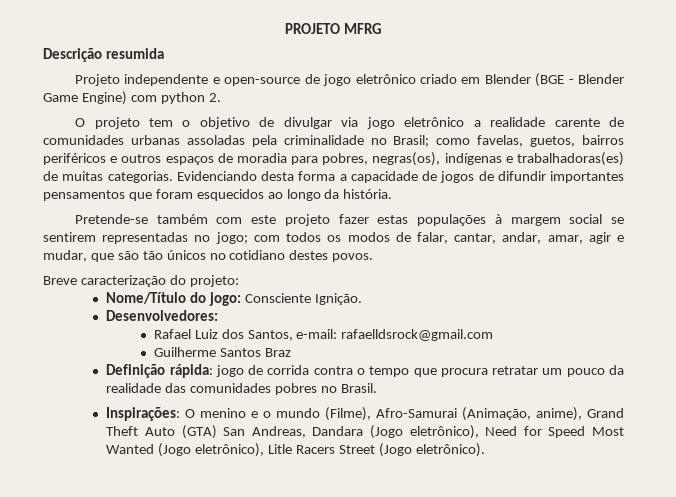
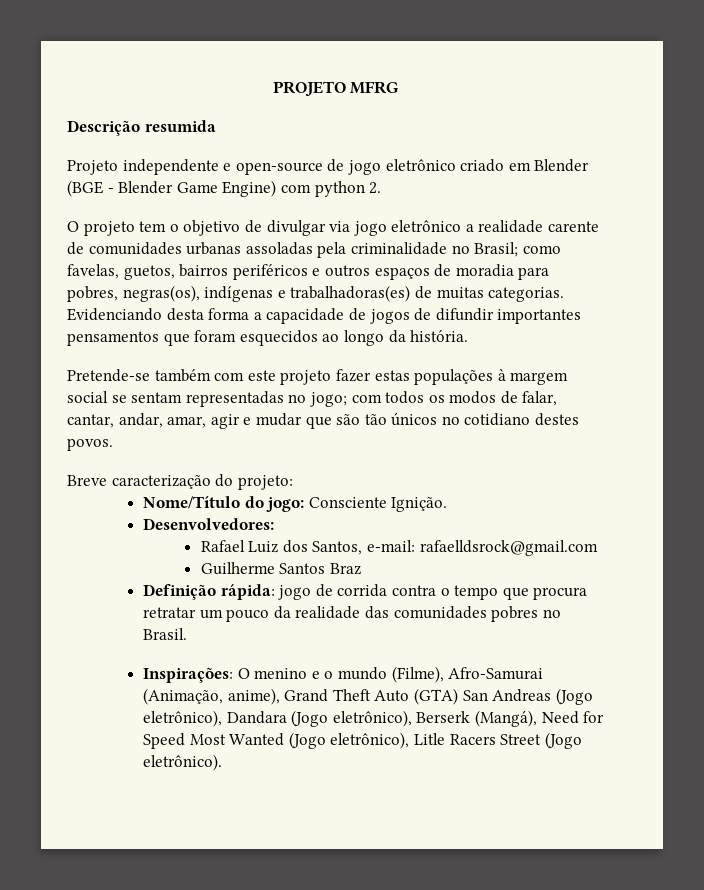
- Pretende-se também com este projeto fazer estas populações à margem social se sentirem representadas no jogo; com todos os modos de falar, cantar, andar, amar, agir e mudar, que são tão únicos no cotidiano destes povos.
+ Pretende-se também com este projeto fazer estas populações à margem social se sentam representadas no jogo; com todos os modos de falar, cantar, andar, amar, agir e mudar que são tão únicos no cotidiano destes povos.
- Inspirações: O menino e o mundo (Filme), Afro-Samurai (Animação, anime), Grand Theft Auto (GTA) San Andreas, Dandara (Jogo eletrônico), Need for Speed Most Wanted (Jogo eletrônico), Litle Racers Street (Jogo eletrônico).
+ Inspirações: O menino e o mundo (Filme), Afro-Samurai (Animação, anime), Grand Theft Auto (GTA) San Andreas (Jogo eletrônico), Dandara (Jogo eletrônico), Berserk (Mangá), Need for Speed Most Wanted (Jogo eletrônico), Litle Racers Street (Jogo eletrônico).

